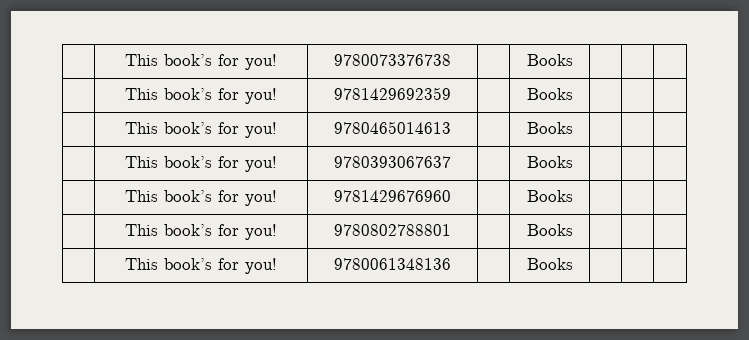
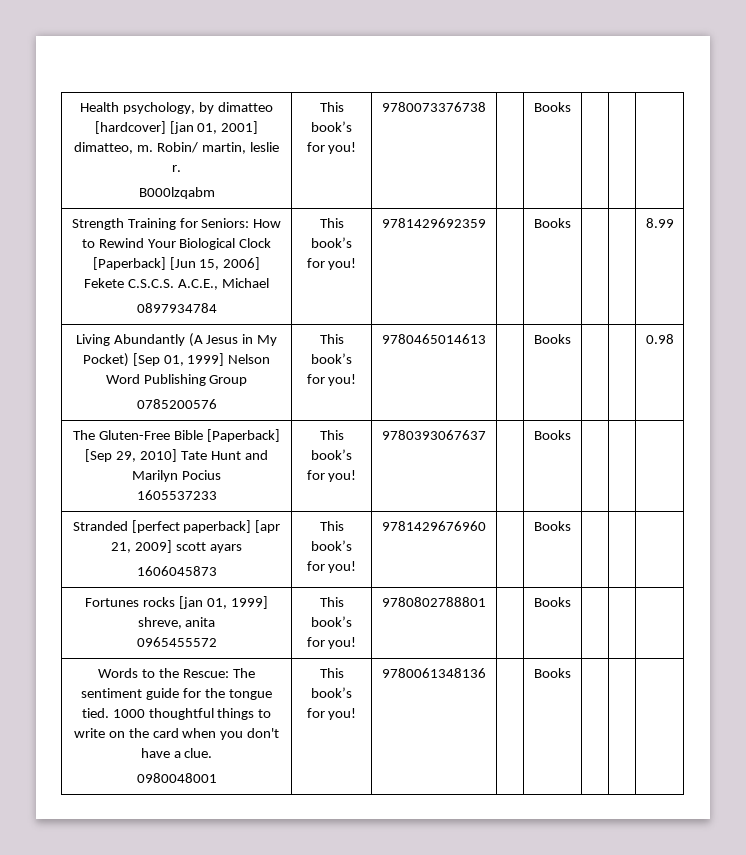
- | This book’s for you! | 9780073376738 | | Books | | |
+ Health psychology, by dimatteo [hardcover] [jan 01, 2001] dimatteo, m. Robin/ martin, leslie r.
+ B000lzqabm | This book’s for you! | 9780073376738 | | Books | | |
- | This book’s for you! | 9781429692359 | | Books | | |
- | This book’s for you! | 9780465014613 | | Books | | |
- | This book’s for you! | 9780393067637 | | Books | | |
+ Strength Training for Seniors: How to Rewind Your Biological Clock [Paperback] [Jun 15, 2006] Fekete C.S.C.S. A.C.E., Michael
+ 0897934784 | This book’s for you! | 9781429692359 | | Books | | | 8.99
+ Living Abundantly (A Jesus in My Pocket) [Sep 01, 1999] Nelson Word Publishing Group
+ 0785200576 | This book’s for you! | 9780465014613 | | Books | | | 0.98
+ The Gluten-Free Bible [Paperback] [Sep 29, 2010] Tate Hunt and Marilyn Pocius
+ 1605537233 | This book’s for you! | 9780393067637 | | Books | | |
- | This book’s for you! | 9781429676960 | | Books | | |
+ Stranded [perfect paperback] [apr 21, 2009] scott ayars
+ 1606045873 | This book’s for you! | 9781429676960 | | Books | | |
- | This book’s for you! | 9780802788801 | | Books | | |
+ Fortunes rocks [jan 01, 1999] shreve, anita
+ 0965455572 | This book’s for you! | 9780802788801 | | Books | | |
- | This book’s for you! | 9780061348136 | | Books | | |
+ Words to the Rescue: The sentiment guide for the tongue tied. 1000 thoughtful things to write on the card when you don't have a clue.
+ 0980048001 | This book’s for you! | 9780061348136 | | Books | | |

